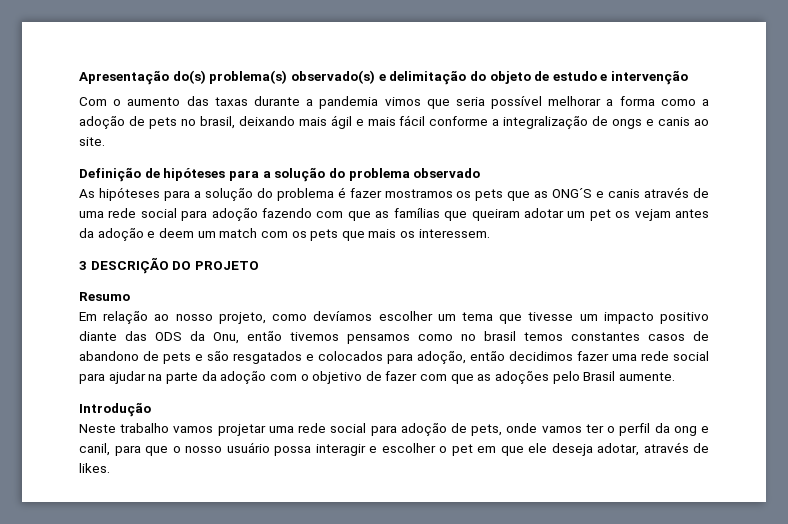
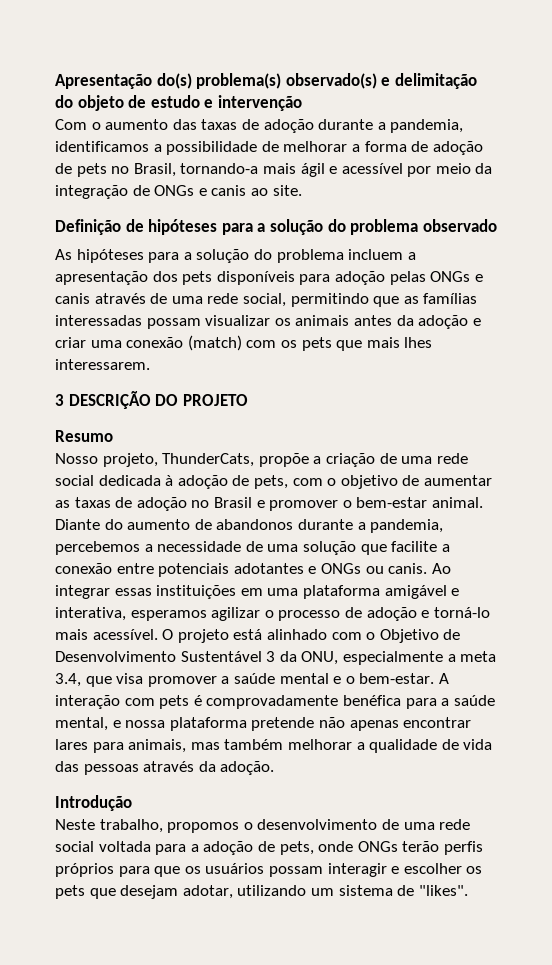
- Com o aumento das taxas durante a pandemia vimos que seria possível melhorar a forma como a adoção de pets no brasil, deixando mais ágil e mais fácil conforme a integralização de ongs e canis ao site.
+ Com o aumento das taxas de adoção durante a pandemia, identificamos a possibilidade de melhorar a forma de adoção de pets no Brasil, tornando-a mais ágil e acessível por meio da integração de ONGs e canis ao site.
- As hipóteses para a solução do problema é fazer mostramos os pets que as ONG´S e canis através de uma rede social para adoção fazendo com que as famílias que queiram adotar um pet os vejam antes da adoção e deem um match com os pets que mais os interessem.
+ As hipóteses para a solução do problema incluem a apresentação dos pets disponíveis para adoção pelas ONGs e canis através de uma rede social, permitindo que as famílias interessadas possam visualizar os animais antes da adoção e criar uma conexão (match) com os pets que mais lhes interessarem.
- Em relação ao nosso projeto, como devíamos escolher um tema que tivesse um impacto positivo diante das ODS da Onu, então tivemos pensamos como no brasil temos constantes casos de abandono de pets e são resgatados e colocados para adoção, então decidimos fazer uma rede social para ajudar na parte da adoção com o objetivo de fazer com que as adoções pelo Brasil aumente.
+ Nosso projeto, ThunderCats, propõe a criação de uma rede social dedicada à adoção de pets, com o objetivo de aumentar as taxas de adoção no Brasil e promover o bem-estar animal. Diante do aumento de abandonos durante a pandemia, percebemos a necessidade de uma solução que facilite a conexão entre potenciais adotantes e ONGs ou canis. Ao integrar essas instituições em uma plataforma amigável e interativa, esperamos agilizar o processo de adoção e torná-lo mais acessível. O projeto está alinhado com o Objetivo de Desenvolvimento Sustentável 3 da ONU, especialmente a meta 3.4, que visa promover a saúde mental e o bem-estar. A interação com pets é comprovadamente benéfica para a saúde mental, e nossa plataforma pretende não apenas encontrar lares para animais, mas também melhorar a qualidade de vida das pessoas através da adoção.
  Introdução
- Neste trabalho vamos projetar uma rede social para adoção de pets, onde vamos ter o perfil da ong e canil, para que o nosso usuário possa interagir e escolher o pet em que ele deseja adotar, através de likes.
+ Neste trabalho, propomos o desenvolvimento de uma rede social voltada para a adoção de pets, onde ONGs terão perfis próprios para que os usuários possam interagir e escolher os pets que desejam adotar, utilizando um sistema de "likes".

